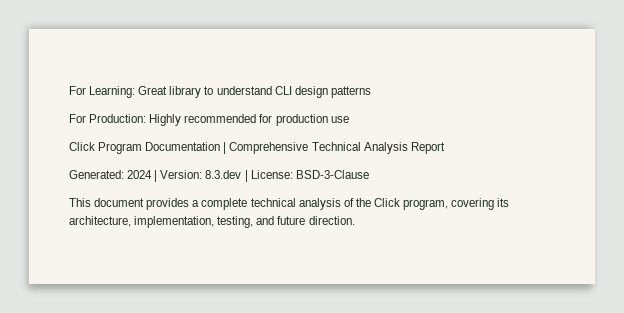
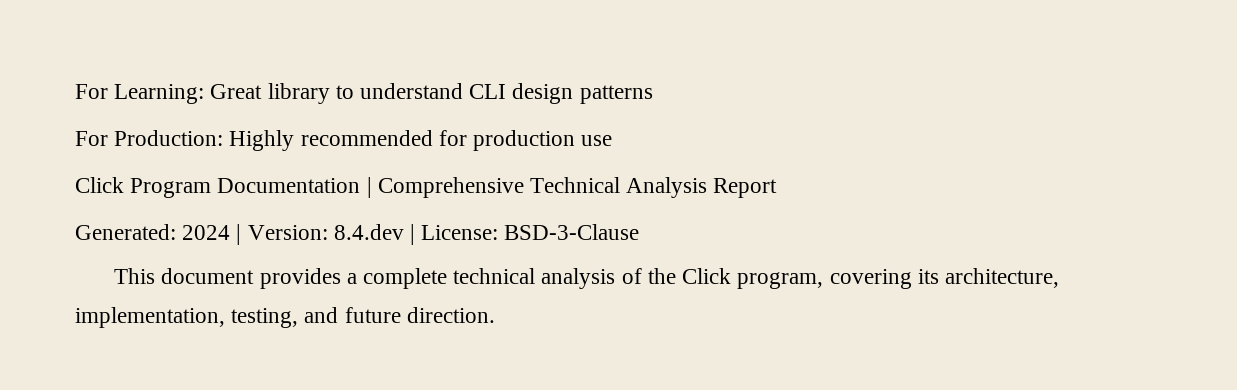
- Generated: 2024 | Version: 8.3.dev | License: BSD-3-Clause
+ Generated: 2024 | Version: 8.4.dev | License: BSD-3-Clause

